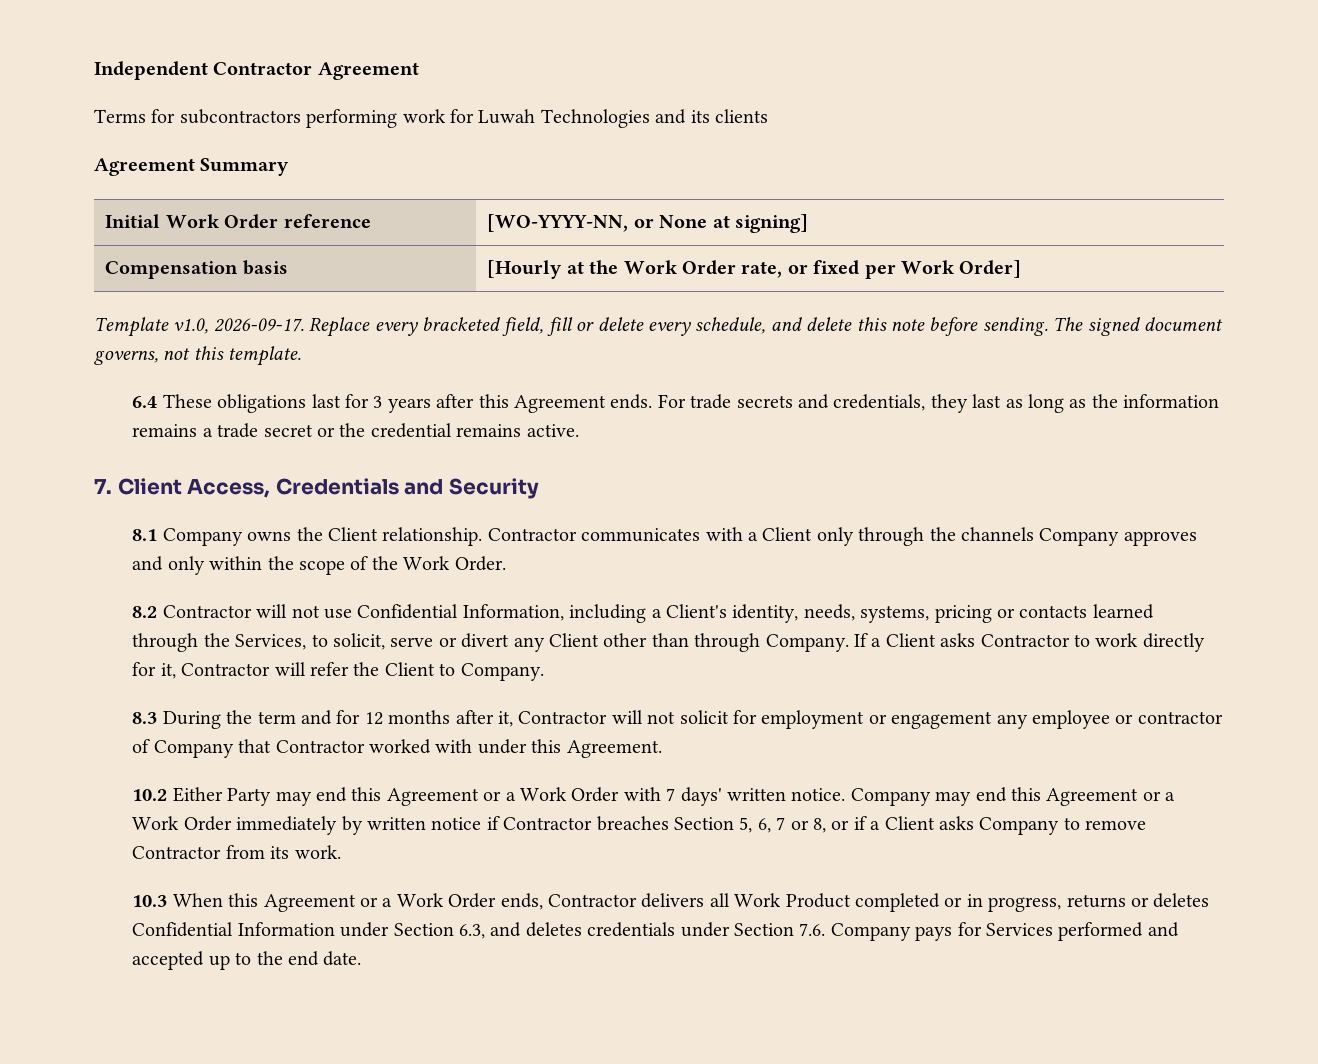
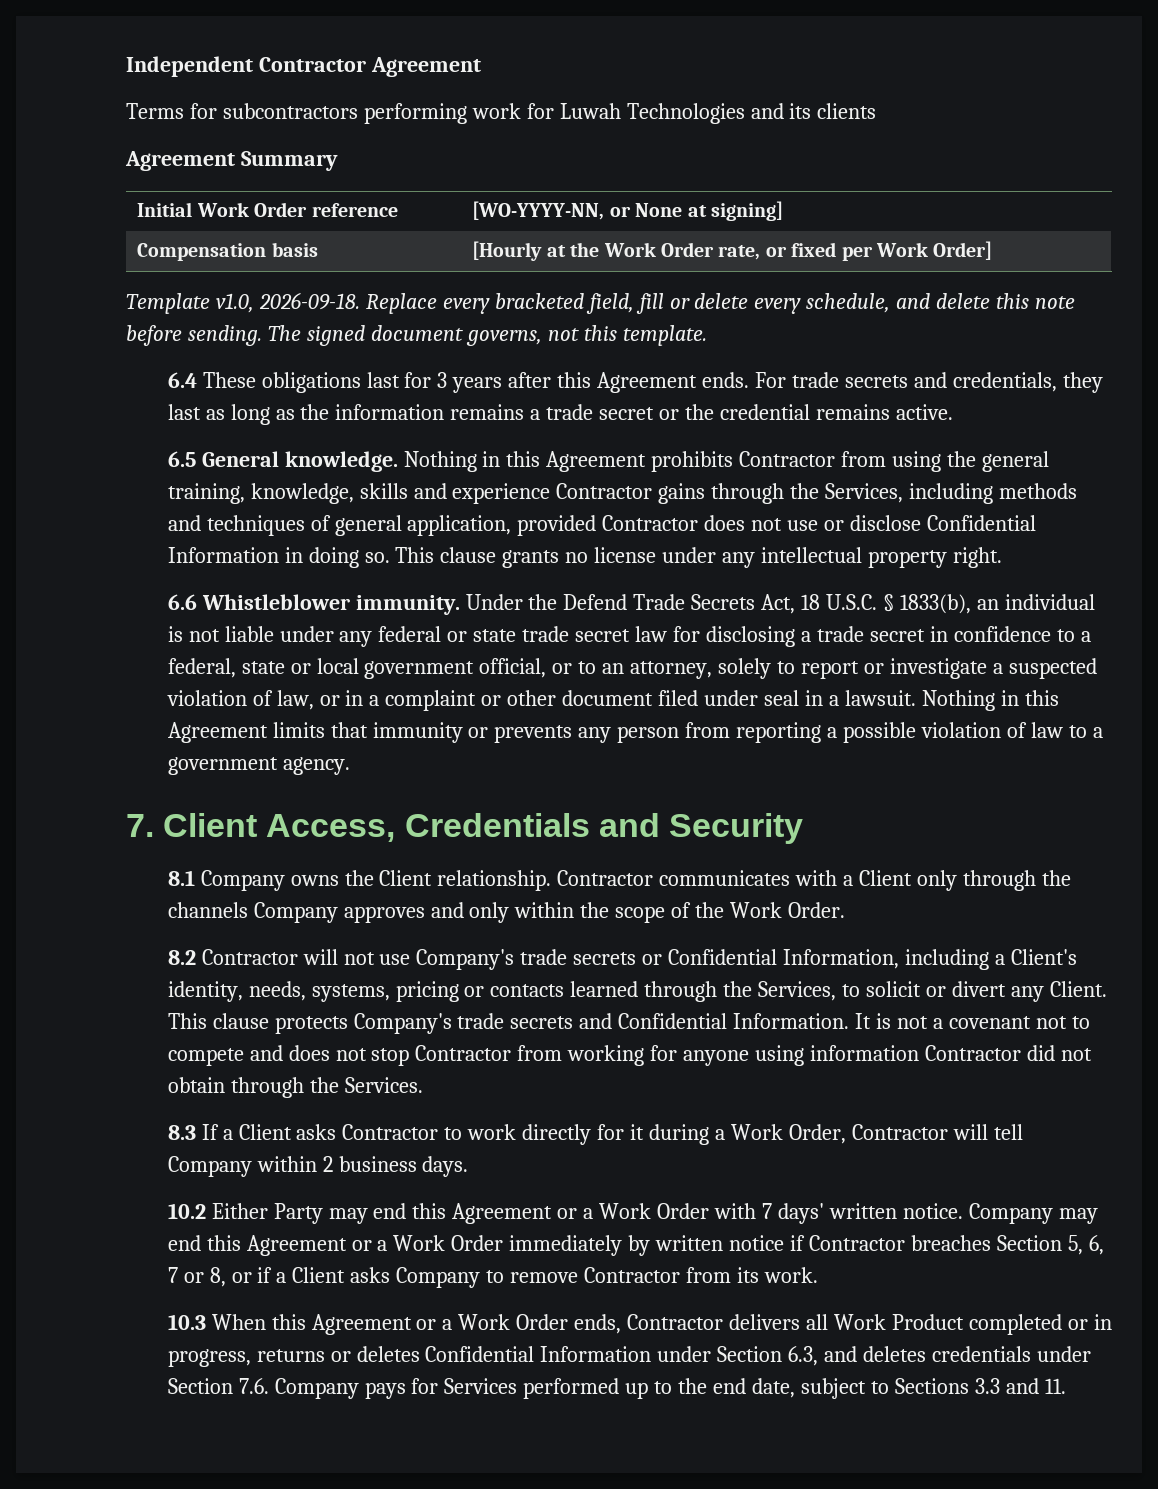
- Template v1.0, 2026-09-17.
+ Template v1.0, 2026-09-18.
+ 6.5 General knowledge. Nothing in this Agreement prohibits Contractor from using the general training, knowledge, skills and experience Contractor gains through the Services, including methods and techniques of general application, provided Contractor does not use or disclose Confidential Information in doing so. This clause grants no license under any intellectual property right.
+ 6.6 Whistleblower immunity. Under the Defend Trade Secrets Act, 18 U.S.C. § 1833(b), an individual is not liable under any federal or state trade secret law for disclosing a trade secret in confidence to a federal, state or local government official, or to an attorney, solely to report or investigate a suspected violation of law, or in a complaint or other document filed under seal in a lawsuit. Nothing in this Agreement limits that immunity or prevents any person from reporting a possible violation of law to a government agency.
- 8.2 Contractor will not use Confidential Information, including a Client's identity, needs, systems, pricing or contacts learned through the Services, to solicit, serve or divert any Client other than through Company. If a Client asks Contractor to work directly for it, Contractor will refer the Client to Company.
- 8.3 During the term and for 12 months after it, Contractor will not solicit for employment or engagement any employee or contractor of Company that Contractor worked with under this Agreement.
+ 8.2 Contractor will not use Company's trade secrets or Confidential Information, including a Client's identity, needs, systems, pricing or contacts learned through the Services, to solicit or divert any Client. This clause protects Company's trade secrets and Confidential Information. It is not a covenant not to compete and does not stop Contractor from working for anyone using information Contractor did not obtain through the Services.
+ 8.3 If a Client asks Contractor to work directly for it during a Work Order, Contractor will tell Company within 2 business days.
- 10.3 When this Agreement or a Work Order ends, Contractor delivers all Work Product completed or in progress, returns or deletes Confidential Information under Section 6.3, and deletes credentials under Section 7.6. Company pays for Services performed and accepted up to the end date.
+ 10.3 When this Agreement or a Work Order ends, Contractor delivers all Work Product completed or in progress, returns or deletes Confidential Information under Section 6.3, and deletes credentials under Section 7.6. Company pays for Services performed up to the end date, subject to Sections 3.3 and 11.

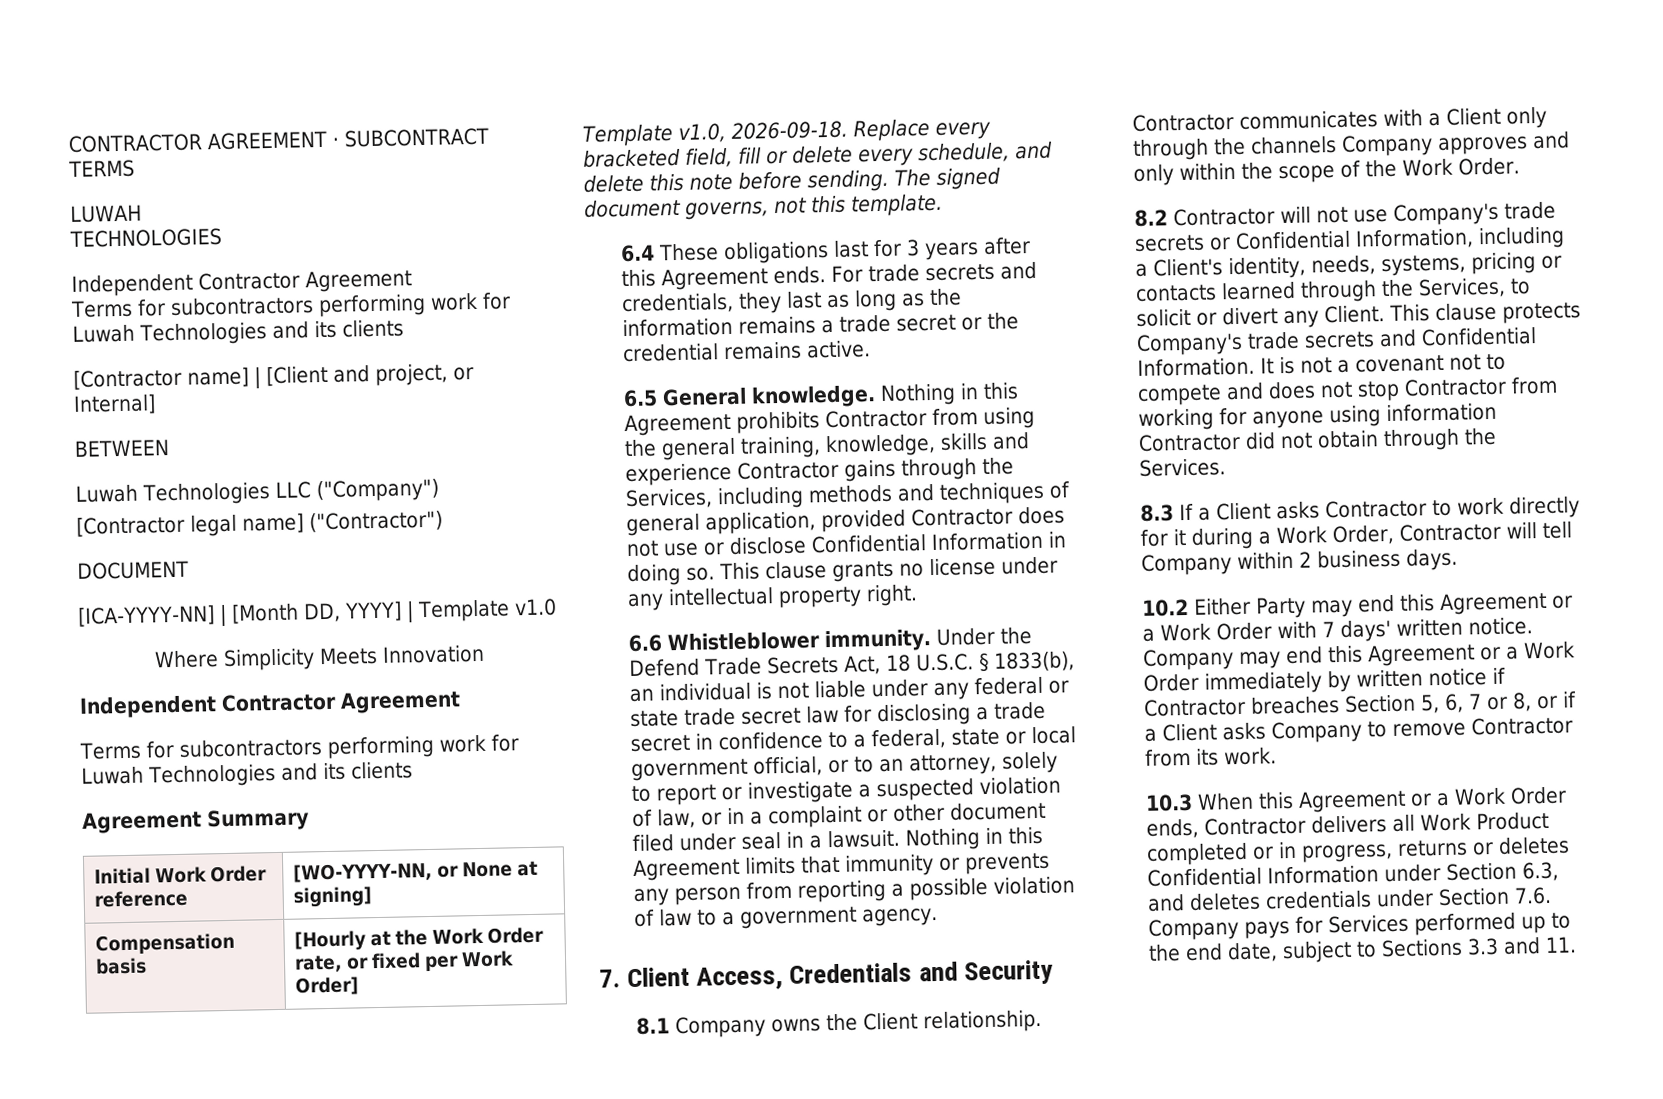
+ CONTRACTOR AGREEMENT · SUBCONTRACT TERMS
+ LUWAH
+ TECHNOLOGIES
+ Independent Contractor Agreement
+ Terms for subcontractors performing work for Luwah Technologies and its clients
+ [Contractor name] | [Client and project, or Internal]
+ BETWEEN
+ Luwah Technologies LLC ("Company")
+ [Contractor legal name] ("Contractor")
+ DOCUMENT
+ [ICA-YYYY-NN] | [Month DD, YYYY] | Template v1.0
+ Where Simplicity Meets Innovation

